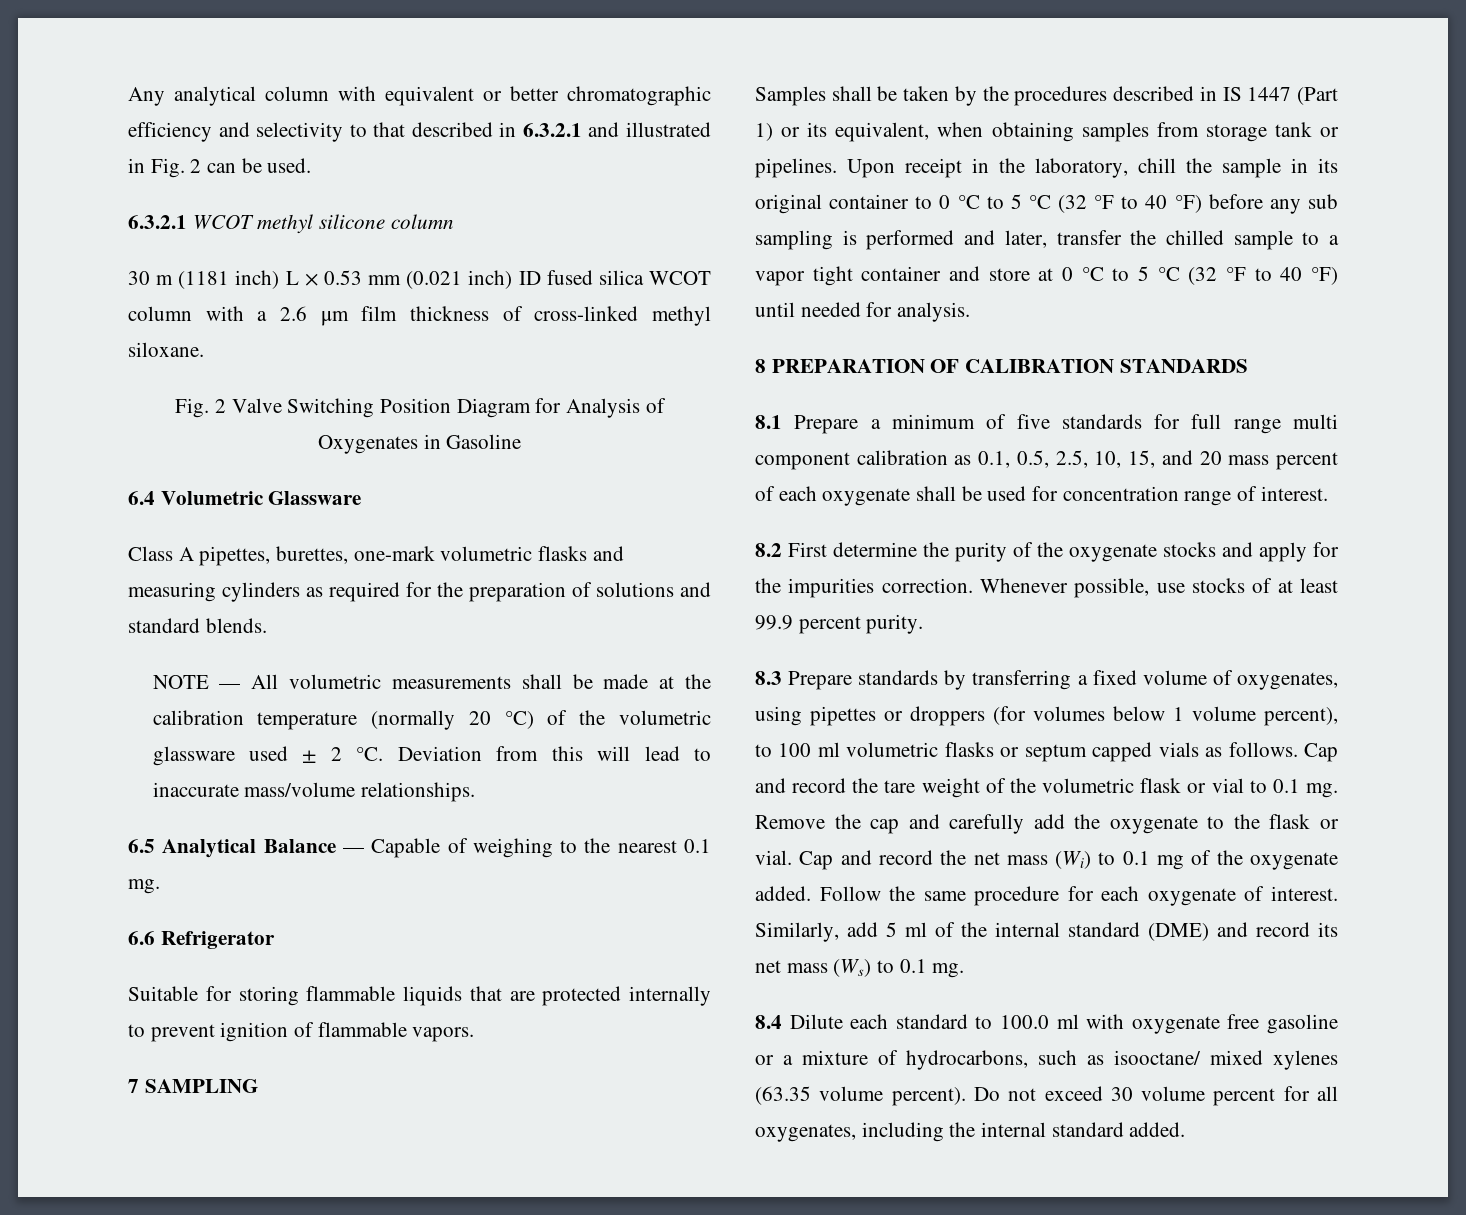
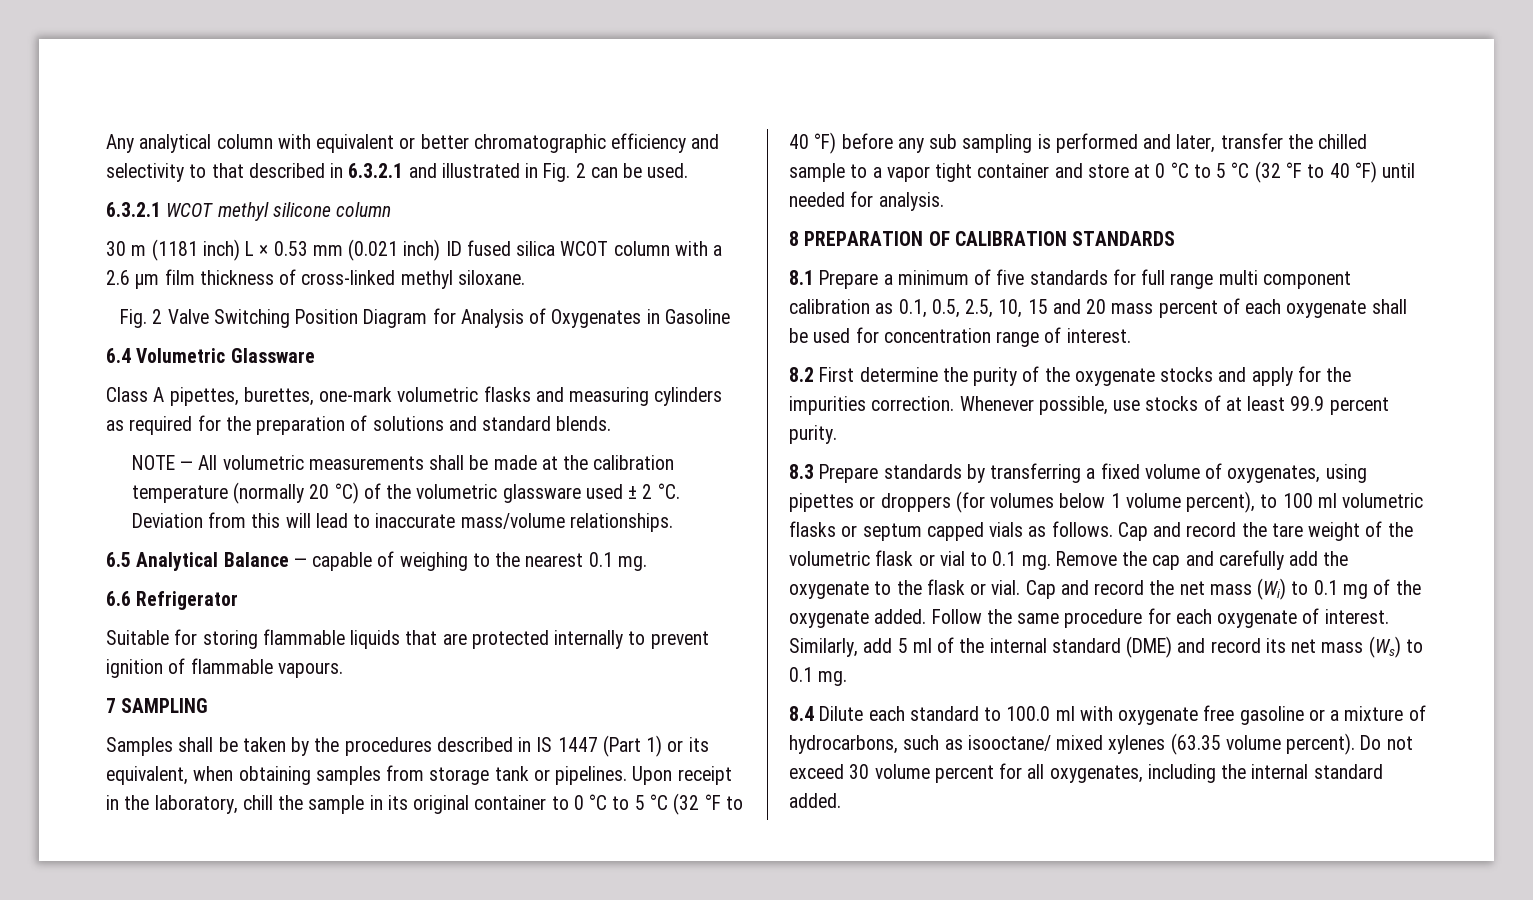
- 6.5 Analytical Balance — Capable of weighing to the nearest 0.1 mg.
+ 6.5 Analytical Balance — capable of weighing to the nearest 0.1 mg.
- Suitable for storing flammable liquids that are protected internally to prevent ignition of flammable vapors.
+ Suitable for storing flammable liquids that are protected internally to prevent ignition of flammable vapours.
- 8.1 Prepare a minimum of five standards for full range multi component calibration as 0.1, 0.5, 2.5, 10, 15, and 20 mass percent of each oxygenate shall be used for concentration range of interest.
+ 8.1 Prepare a minimum of five standards for full range multi component calibration as 0.1, 0.5, 2.5, 10, 15 and 20 mass percent of each oxygenate shall be used for concentration range of interest.

